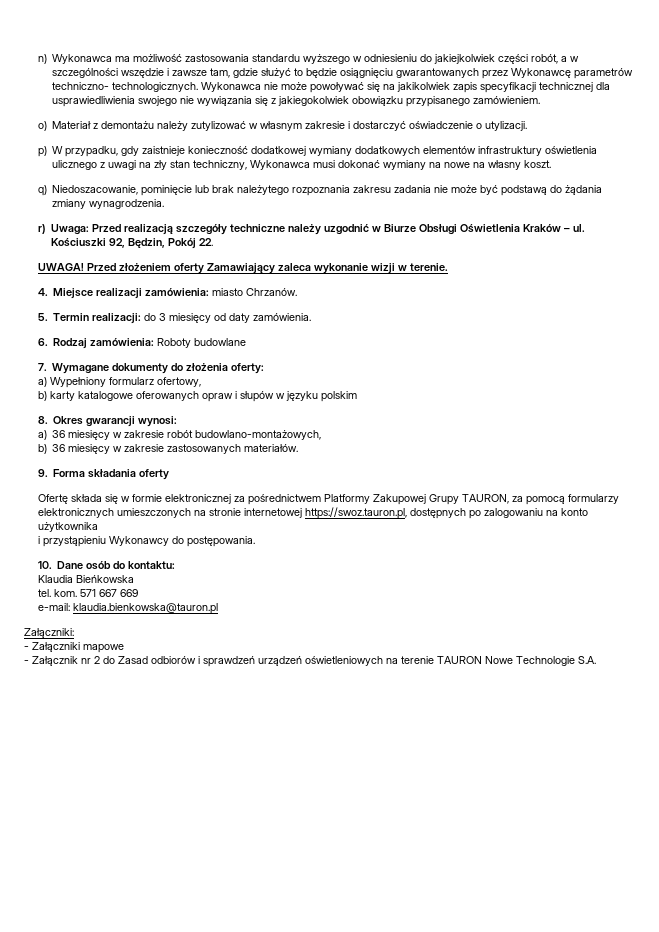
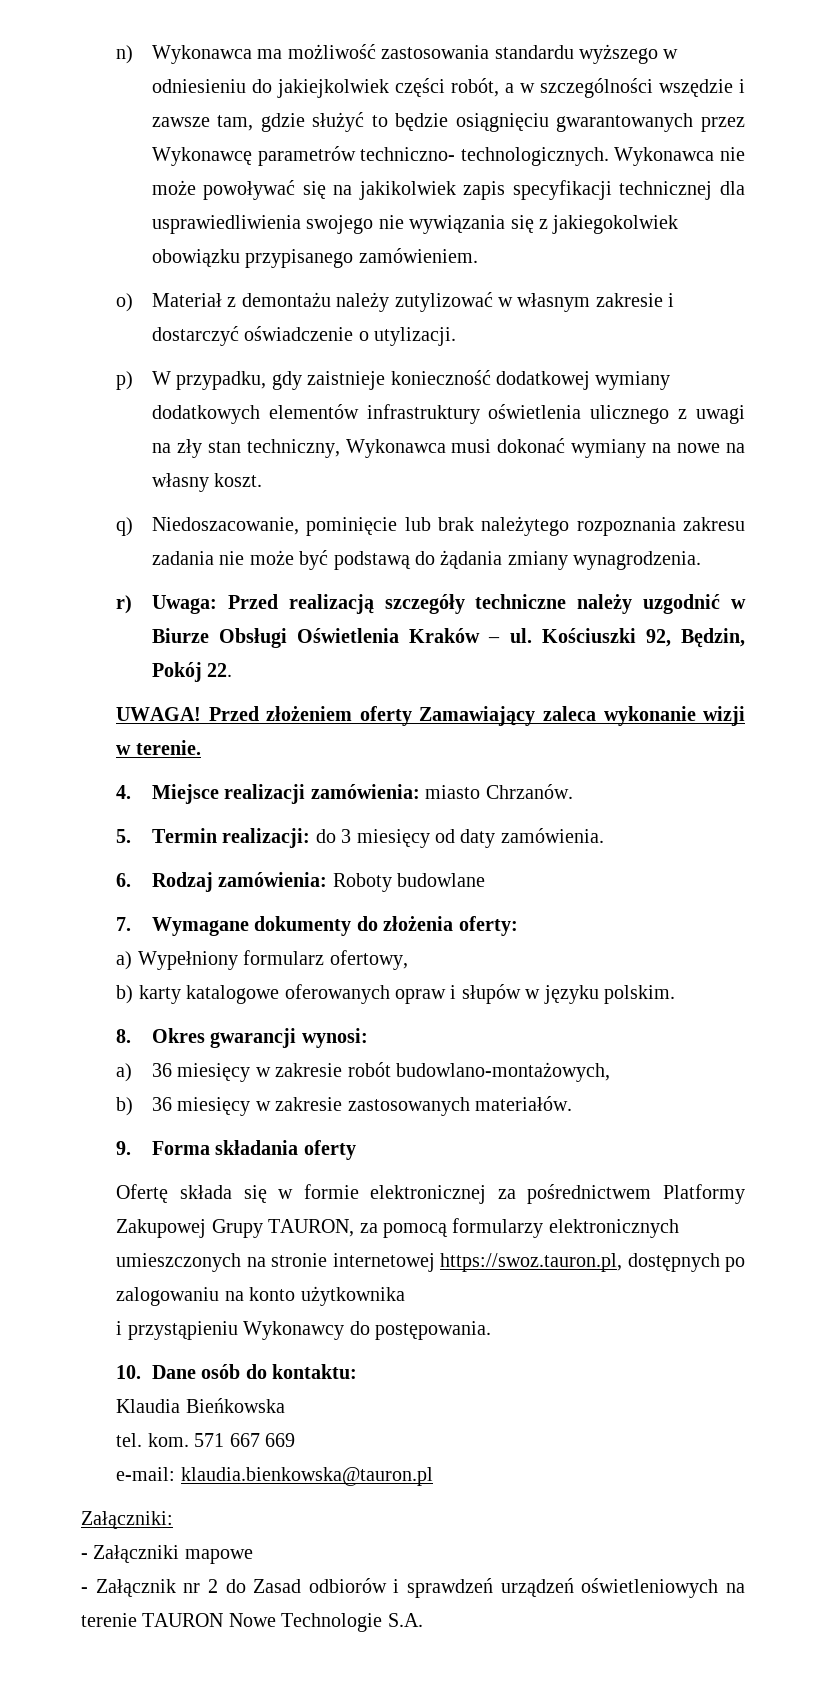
- b) karty katalogowe oferowanych opraw i słupów w języku polskim
+ b) karty katalogowe oferowanych opraw i słupów w języku polskim.

